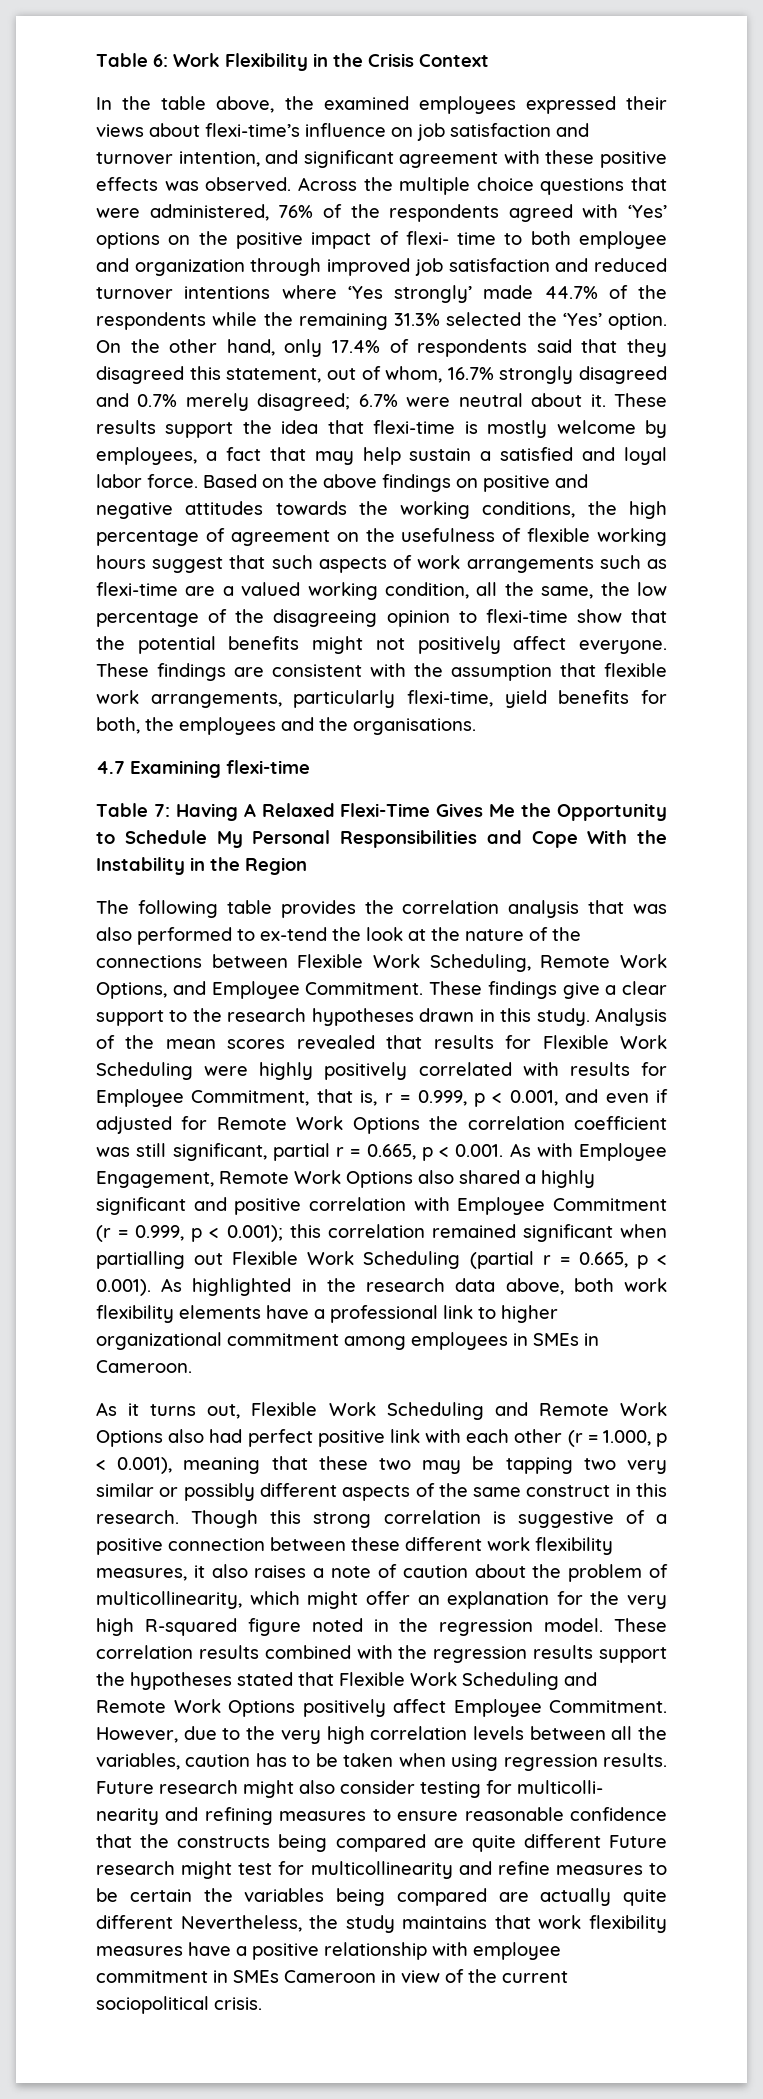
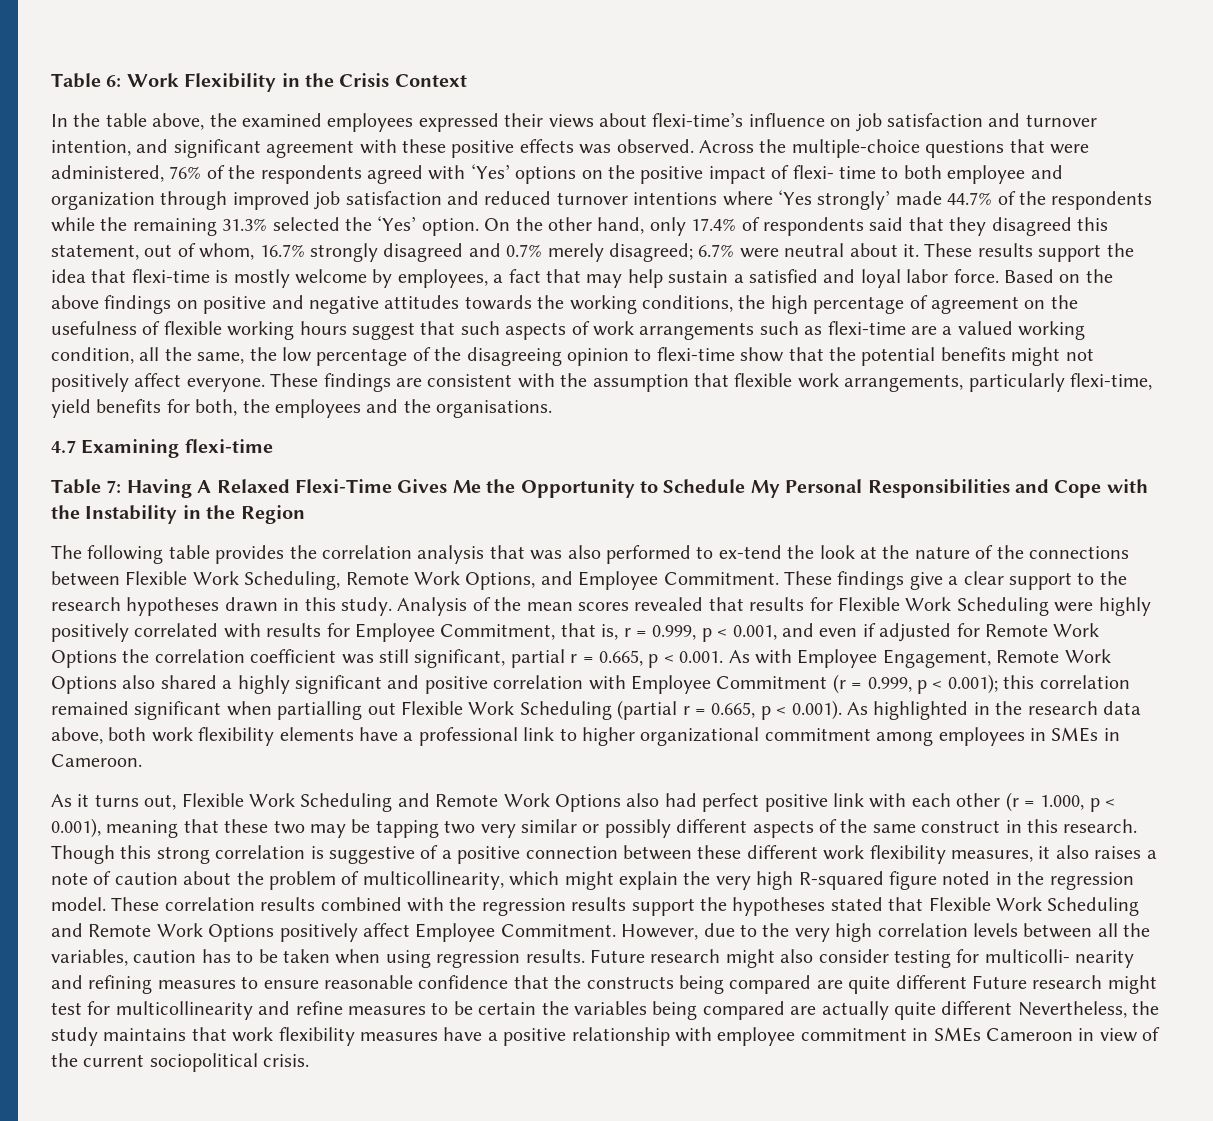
- Across the multiple choice questions that were administered, 76% of the respondents agreed with ‘Yes’ options on the positive impact of flexi- time to both employee and organization through improved job satisfaction and reduced turnover intentions where ‘Yes strongly’ made 44.7% of the respondents while the remaining 31.3% selected the ‘Yes’ option.
+ Across the multiple-choice questions that were administered, 76% of the respondents agreed with ‘Yes’ options on the positive impact of flexi- time to both employee and organization through improved job satisfaction and reduced turnover intentions where ‘Yes strongly’ made 44.7% of the respondents while the remaining 31.3% selected the ‘Yes’ option.
- Table 7: Having A Relaxed Flexi-Time Gives Me the Opportunity to Schedule My Personal Responsibilities and Cope With the Instability in the Region
+ Table 7: Having A Relaxed Flexi-Time Gives Me the Opportunity to Schedule My Personal Responsibilities and Cope with the Instability in the Region
- Though this strong correlation is suggestive of a positive connection between these different work flexibility measures, it also raises a note of caution about the problem of multicollinearity, which might offer an explanation for the very high R-squared figure noted in the regression model.
+ Though this strong correlation is suggestive of a positive connection between these different work flexibility measures, it also raises a note of caution about the problem of multicollinearity, which might explain the very high R-squared figure noted in the regression model.

